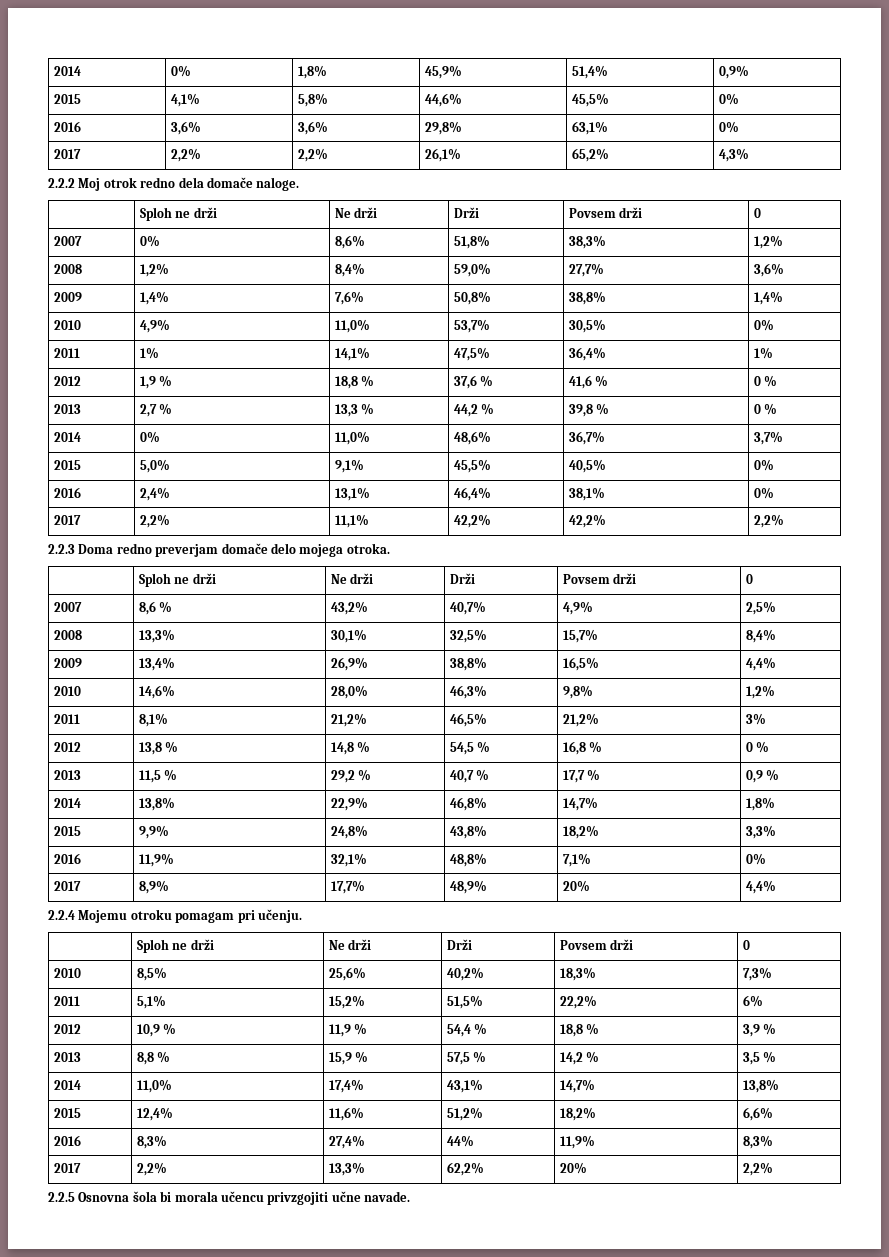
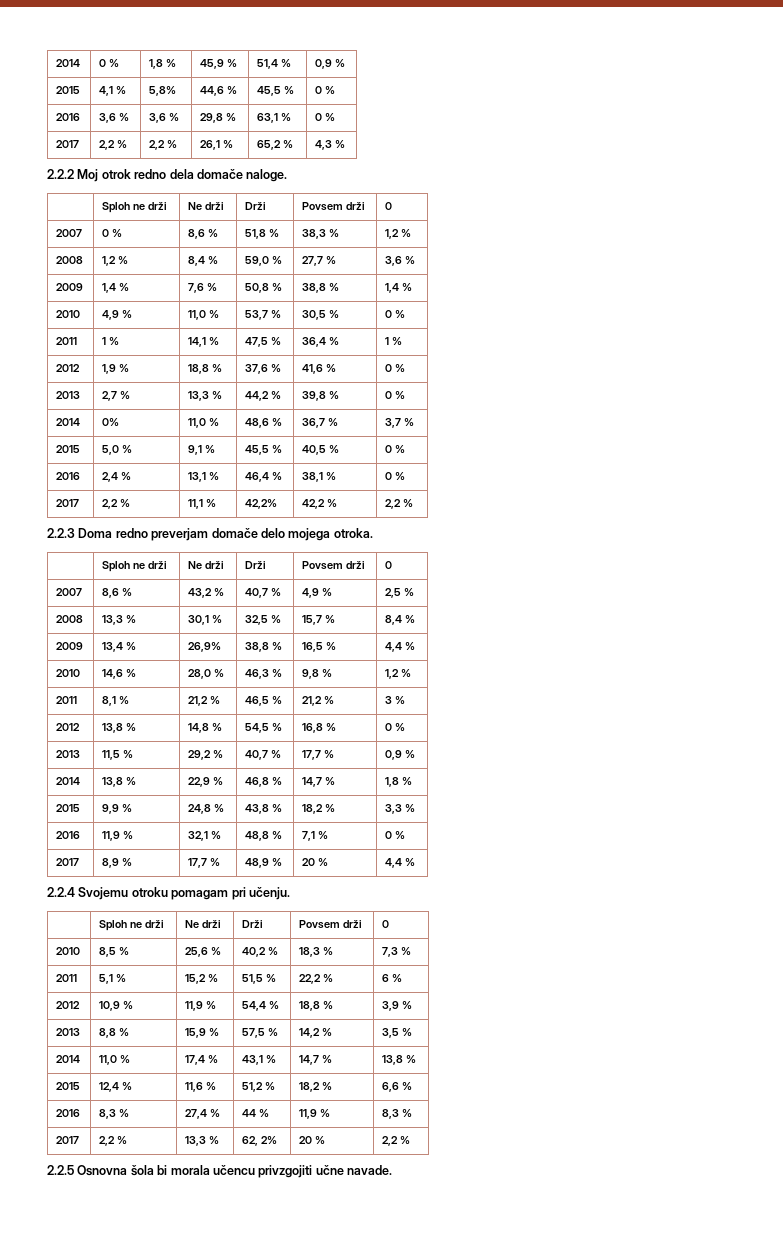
- 2014 | 0% | 1,8% | 45,9% | 51,4% | 0,9%
- 2015 | 4,1% | 5,8% | 44,6% | 45,5% | 0%
- 2016 | 3,6% | 3,6% | 29,8% | 63,1% | 0%
- 2017 | 2,2% | 2,2% | 26,1% | 65,2% | 4,3%
+ 2014 | 0 % | 1,8 % | 45,9 % | 51,4 % | 0,9 %
+ 2015 | 4,1 % | 5,8% | 44,6 % | 45,5 % | 0 %
+ 2016 | 3,6 % | 3,6 % | 29,8 % | 63,1 % | 0 %
+ 2017 | 2,2 % | 2,2 % | 26,1 % | 65,2 % | 4,3 %
- 2007 | 0% | 8,6% | 51,8% | 38,3% | 1,2%
- 2008 | 1,2% | 8,4% | 59,0% | 27,7% | 3,6%
- 2009 | 1,4% | 7,6% | 50,8% | 38,8% | 1,4%
- 2010 | 4,9% | 11,0% | 53,7% | 30,5% | 0%
- 2011 | 1% | 14,1% | 47,5% | 36,4% | 1%
+ 2007 | 0 % | 8,6 % | 51,8 % | 38,3 % | 1,2 %
+ 2008 | 1,2 % | 8,4 % | 59,0 % | 27,7 % | 3,6 %
+ 2009 | 1,4 % | 7,6 % | 50,8 % | 38,8 % | 1,4 %
+ 2010 | 4,9 % | 11,0 % | 53,7 % | 30,5 % | 0 %
+ 2011 | 1 % | 14,1 % | 47,5 % | 36,4 % | 1 %
- 2014 | 0% | 11,0% | 48,6% | 36,7% | 3,7%
- 2015 | 5,0% | 9,1% | 45,5% | 40,5% | 0%
- 2016 | 2,4% | 13,1% | 46,4% | 38,1% | 0%
- 2017 | 2,2% | 11,1% | 42,2% | 42,2% | 2,2%
+ 2014 | 0% | 11,0 % | 48,6 % | 36,7 % | 3,7 %
+ 2015 | 5,0 % | 9,1 % | 45,5 % | 40,5 % | 0 %
+ 2016 | 2,4 % | 13,1 % | 46,4 % | 38,1 % | 0 %
+ 2017 | 2,2 % | 11,1 % | 42,2% | 42,2 % | 2,2 %
- 2007 | 8,6 % | 43,2% | 40,7% | 4,9% | 2,5%
- 2008 | 13,3% | 30,1% | 32,5% | 15,7% | 8,4%
- 2009 | 13,4% | 26,9% | 38,8% | 16,5% | 4,4%
- 2010 | 14,6% | 28,0% | 46,3% | 9,8% | 1,2%
- 2011 | 8,1% | 21,2% | 46,5% | 21,2% | 3%
+ 2007 | 8,6 % | 43,2 % | 40,7 % | 4,9 % | 2,5 %
+ 2008 | 13,3 % | 30,1 % | 32,5 % | 15,7 % | 8,4 %
+ 2009 | 13,4 % | 26,9% | 38,8 % | 16,5 % | 4,4 %
+ 2010 | 14,6 % | 28,0 % | 46,3 % | 9,8 % | 1,2 %
+ 2011 | 8,1 % | 21,2 % | 46,5 % | 21,2 % | 3 %
- 2014 | 13,8% | 22,9% | 46,8% | 14,7% | 1,8%
- 2015 | 9,9% | 24,8% | 43,8% | 18,2% | 3,3%
- 2016 | 11,9% | 32,1% | 48,8% | 7,1% | 0%
- 2017 | 8,9% | 17,7% | 48,9% | 20% | 4,4%
+ 2014 | 13,8 % | 22,9 % | 46,8 % | 14,7 % | 1,8 %
+ 2015 | 9,9 % | 24,8 % | 43,8 % | 18,2 % | 3,3 %
+ 2016 | 11,9 % | 32,1 % | 48,8 % | 7,1 % | 0 %
+ 2017 | 8,9 % | 17,7 % | 48,9 % | 20 % | 4,4 %
- 2.2.4 Mojemu otroku pomagam pri učenju.
+ 2.2.4 Svojemu otroku pomagam pri učenju.
- 2010 | 8,5% | 25,6% | 40,2% | 18,3% | 7,3%
- 2011 | 5,1% | 15,2% | 51,5% | 22,2% | 6%
+ 2010 | 8,5 % | 25,6 % | 40,2 % | 18,3 % | 7,3 %
+ 2011 | 5,1 % | 15,2 % | 51,5 % | 22,2 % | 6 %
- 2014 | 11,0% | 17,4% | 43,1% | 14,7% | 13,8%
- 2015 | 12,4% | 11,6% | 51,2% | 18,2% | 6,6%
- 2016 | 8,3% | 27,4% | 44% | 11,9% | 8,3%
- 2017 | 2,2% | 13,3% | 62,2% | 20% | 2,2%
+ 2014 | 11,0 % | 17,4 % | 43,1 % | 14,7 % | 13,8 %
+ 2015 | 12,4 % | 11,6 % | 51,2 % | 18,2 % | 6,6 %
+ 2016 | 8,3 % | 27,4 % | 44 % | 11,9 % | 8,3 %
+ 2017 | 2,2 % | 13,3 % | 62, 2% | 20 % | 2,2 %

